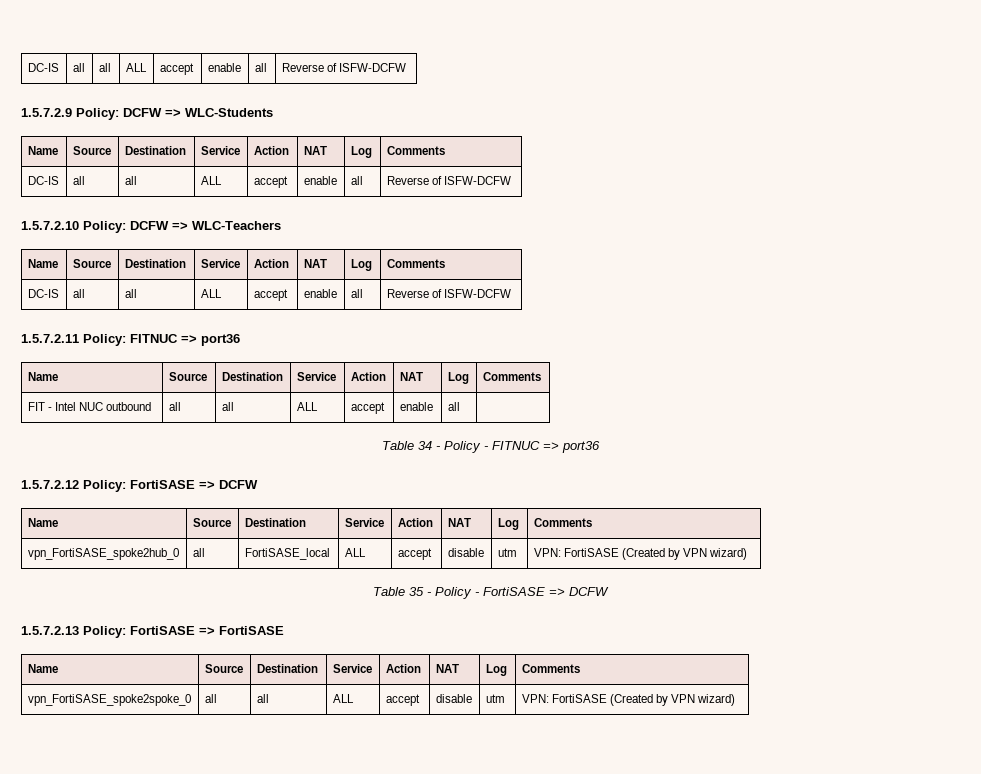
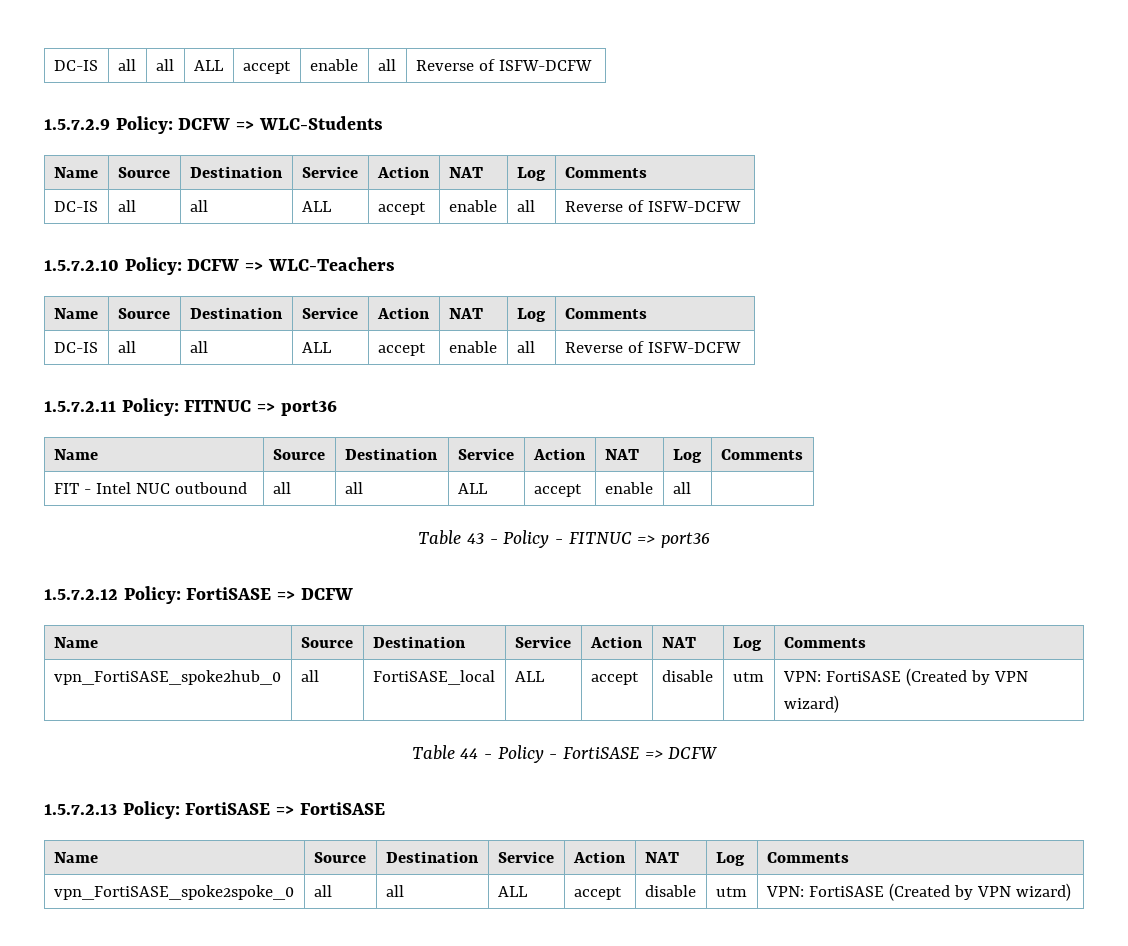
- Table 34 - Policy - FITNUC => port36
+ Table 43 - Policy - FITNUC => port36
- Table 35 - Policy - FortiSASE => DCFW
+ Table 44 - Policy - FortiSASE => DCFW

